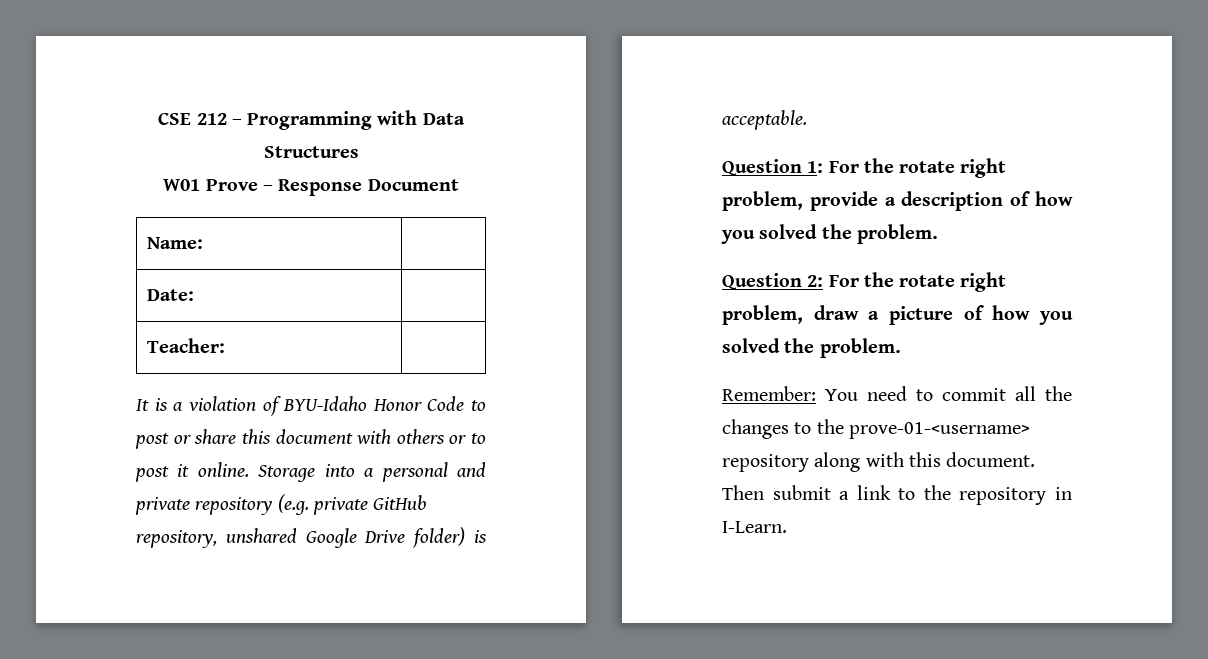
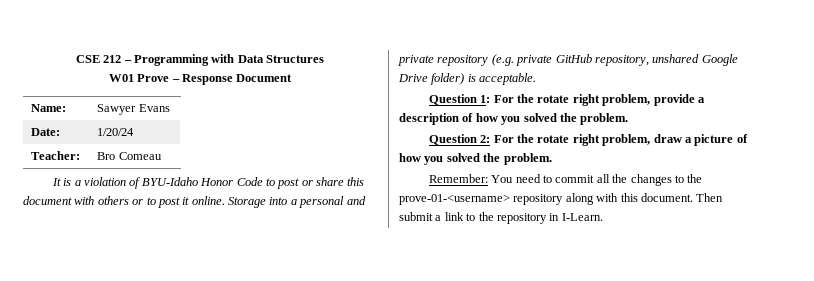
- Name: |
+ Name: | Sawyer Evans
- Date: |
+ Date: | 1/20/24
- Teacher: |
+ Teacher: | Bro Comeau

